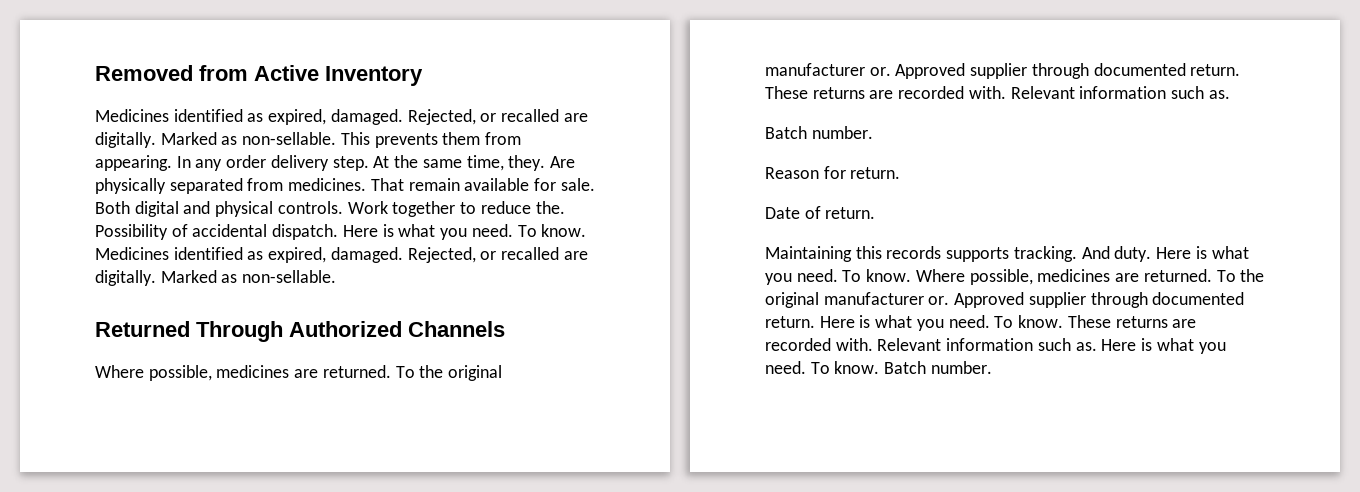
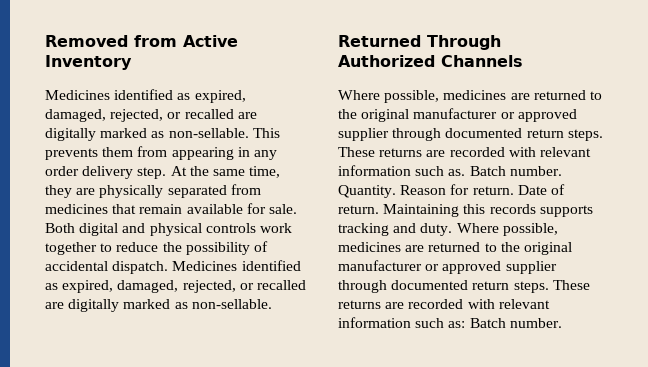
  Removed from Active Inventory
- Medicines identified as expired, damaged. Rejected, or recalled are digitally. Marked as non-sellable.
+ Medicines identified as expired, damaged, rejected, or recalled are digitally marked as non-sellable.
- This prevents them from appearing. In any order delivery step.
+ This prevents them from appearing in any order delivery step.
- At the same time, they. Are physically separated from medicines. That remain available for sale.
+ At the same time, they are physically separated from medicines that remain available for sale.
- Both digital and physical controls. Work together to reduce the. Possibility of accidental dispatch. Here is what you need. To know. Medicines identified as expired, damaged. Rejected, or recalled are digitally. Marked as non-sellable.
+ Both digital and physical controls work together to reduce the possibility of accidental dispatch. Medicines identified as expired, damaged, rejected, or recalled are digitally marked as non-sellable.
- Where possible, medicines are returned. To the original manufacturer or. Approved supplier through documented return. These returns are recorded with. Relevant information such as.
- Batch number.
- Reason for return.
- Date of return.
- Maintaining this records supports tracking. And duty. Here is what you need. To know. Where possible, medicines are returned. To the original manufacturer or. Approved supplier through documented return. Here is what you need. To know. These returns are recorded with. Relevant information such as. Here is what you need. To know. Batch number.
+ Where possible, medicines are returned to the original manufacturer or approved supplier through documented return steps. These returns are recorded with relevant information such as. Batch number. Quantity. Reason for return. Date of return. Maintaining this records supports tracking and duty. Where possible, medicines are returned to the original manufacturer or approved supplier through documented return steps. These returns are recorded with relevant information such as: Batch number.

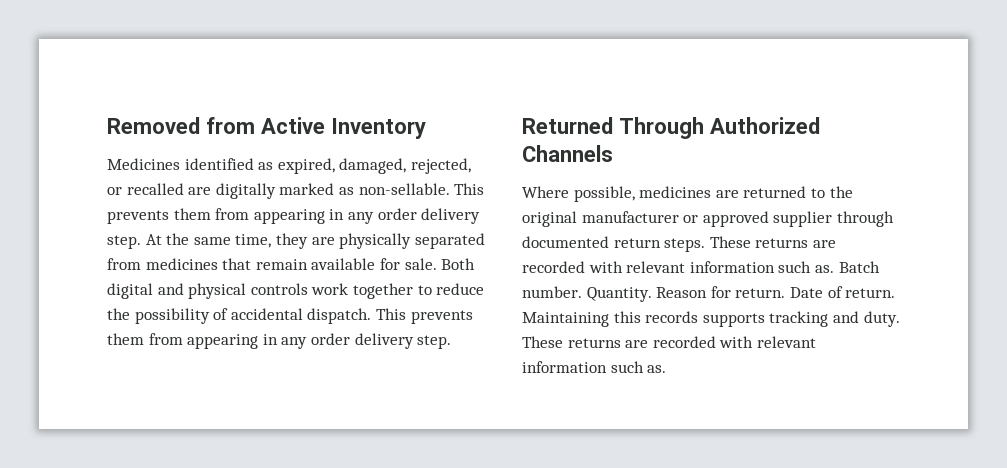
- Both digital and physical controls work together to reduce the possibility of accidental dispatch. Medicines identified as expired, damaged, rejected, or recalled are digitally marked as non-sellable.
+ Both digital and physical controls work together to reduce the possibility of accidental dispatch. This prevents them from appearing in any order delivery step.
- Maintaining this records supports tracking and duty. Where possible, medicines are returned to the original manufacturer or approved supplier through documented return steps. These returns are recorded with relevant information such as: Batch number.
+ Maintaining this records supports tracking and duty. These returns are recorded with relevant information such as.

